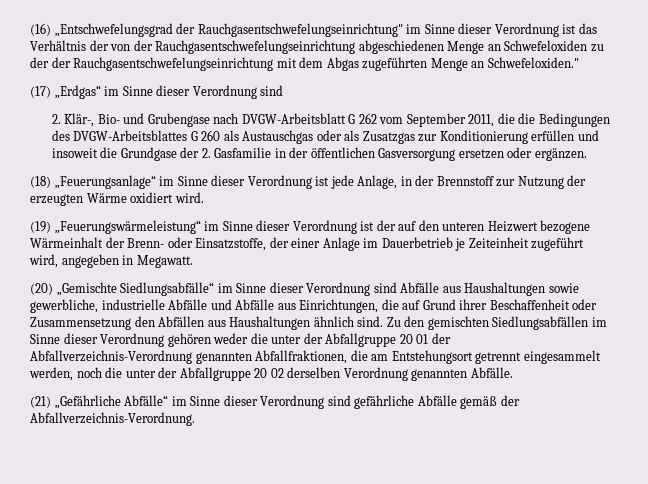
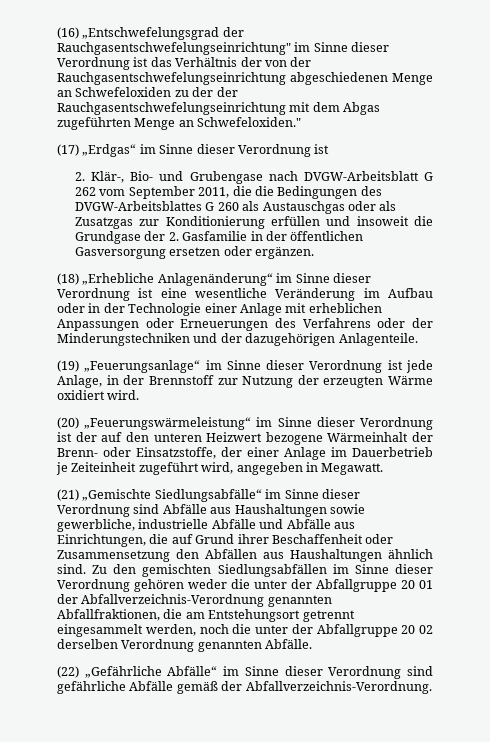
- (17) „Erdgas“ im Sinne dieser Verordnung sind
+ (17) „Erdgas“ im Sinne dieser Verordnung ist
- (18) „Feuerungsanlage“ im Sinne dieser Verordnung ist jede Anlage, in der Brennstoff zur Nutzung der erzeugten Wärme oxidiert wird.
+ (18) „Erhebliche Anlagenänderung“ im Sinne dieser Verordnung ist eine wesentliche Veränderung im Aufbau oder in der Technologie einer Anlage mit erheblichen Anpassungen oder Erneuerungen des Verfahrens oder der Minderungstechniken und der dazugehörigen Anlagenteile.
+ (19) „Feuerungsanlage“ im Sinne dieser Verordnung ist jede Anlage, in der Brennstoff zur Nutzung der erzeugten Wärme oxidiert wird.
- (19) „Feuerungswärmeleistung“ im Sinne dieser Verordnung ist der auf den unteren Heizwert bezogene Wärmeinhalt der Brenn- oder Einsatzstoffe, der einer Anlage im Dauerbetrieb je Zeiteinheit zugeführt wird, angegeben in Megawatt.
+ (20) „Feuerungswärmeleistung“ im Sinne dieser Verordnung ist der auf den unteren Heizwert bezogene Wärmeinhalt der Brenn- oder Einsatzstoffe, der einer Anlage im Dauerbetrieb je Zeiteinheit zugeführt wird, angegeben in Megawatt.
- (20) „Gemischte Siedlungsabfälle“ im Sinne dieser Verordnung sind Abfälle aus Haushaltungen sowie gewerbliche, industrielle Abfälle und Abfälle aus Einrichtungen, die auf Grund ihrer Beschaffenheit oder Zusammensetzung den Abfällen aus Haushaltungen ähnlich sind.
+ (21) „Gemischte Siedlungsabfälle“ im Sinne dieser Verordnung sind Abfälle aus Haushaltungen sowie gewerbliche, industrielle Abfälle und Abfälle aus Einrichtungen, die auf Grund ihrer Beschaffenheit oder Zusammensetzung den Abfällen aus Haushaltungen ähnlich sind.
- (21) „Gefährliche Abfälle“ im Sinne dieser Verordnung sind gefährliche Abfälle gemäß der Abfallverzeichnis-Verordnung.
+ (22) „Gefährliche Abfälle“ im Sinne dieser Verordnung sind gefährliche Abfälle gemäß der Abfallverzeichnis-Verordnung.

